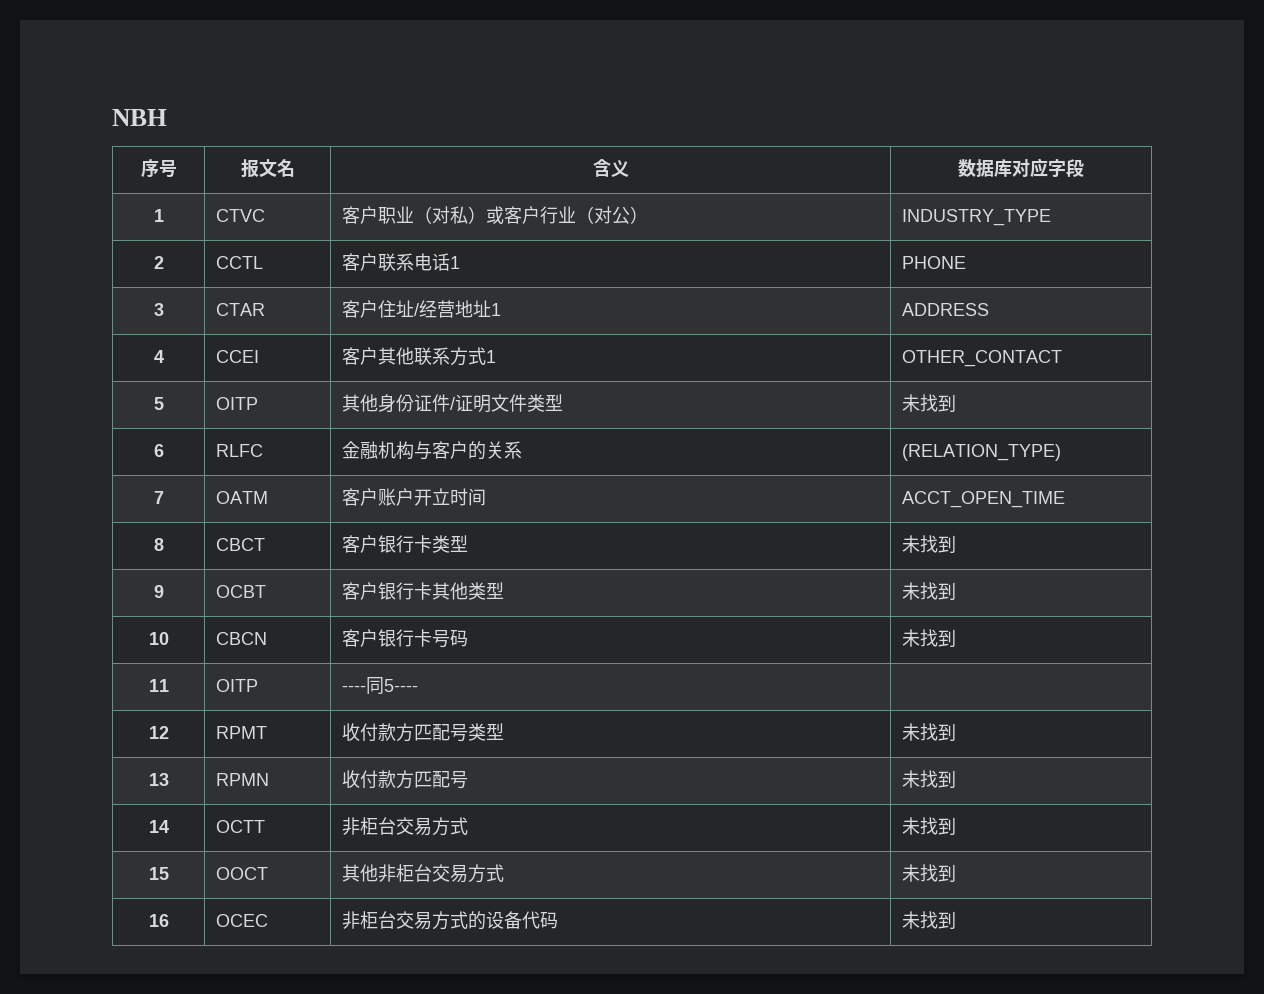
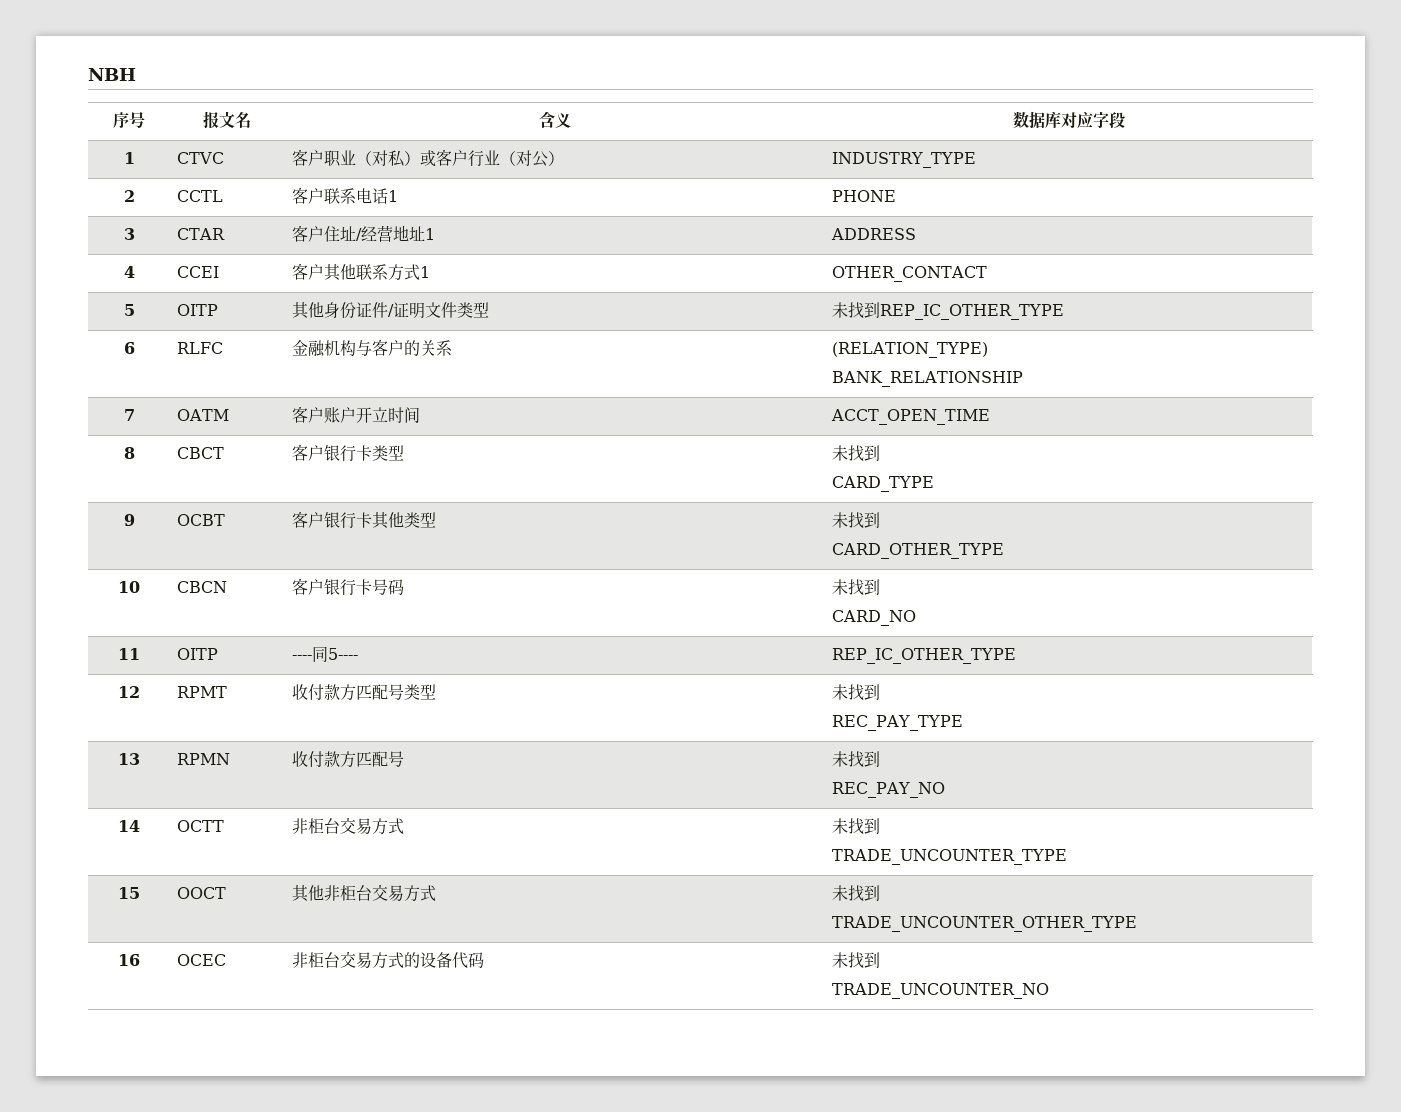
- 5 | OITP | 其他身份证件/证明文件类型 | 未找到
+ 5 | OITP | 其他身份证件/证明文件类型 | 未找到REP_IC_OTHER_TYPE
  6 | RLFC | 金融机构与客户的关系 | (RELATION_TYPE)
+ BANK_RELATIONSHIP
  8 | CBCT | 客户银行卡类型 | 未找到
+ CARD_TYPE
  9 | OCBT | 客户银行卡其他类型 | 未找到
+ CARD_OTHER_TYPE
  10 | CBCN | 客户银行卡号码 | 未找到
+ CARD_NO
- 11 | OITP | ----同5---- |
+ 11 | OITP | ----同5---- | REP_IC_OTHER_TYPE
  12 | RPMT | 收付款方匹配号类型 | 未找到
+ REC_PAY_TYPE
  13 | RPMN | 收付款方匹配号 | 未找到
+ REC_PAY_NO
  14 | OCTT | 非柜台交易方式 | 未找到
+ TRADE_UNCOUNTER_TYPE
  15 | OOCT | 其他非柜台交易方式 | 未找到
+ TRADE_UNCOUNTER_OTHER_TYPE
  16 | OCEC | 非柜台交易方式的设备代码 | 未找到
+ TRADE_UNCOUNTER_NO

